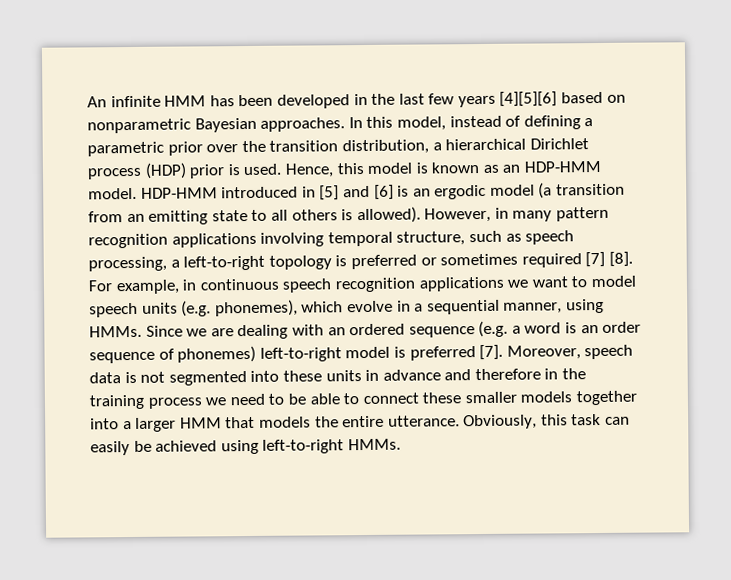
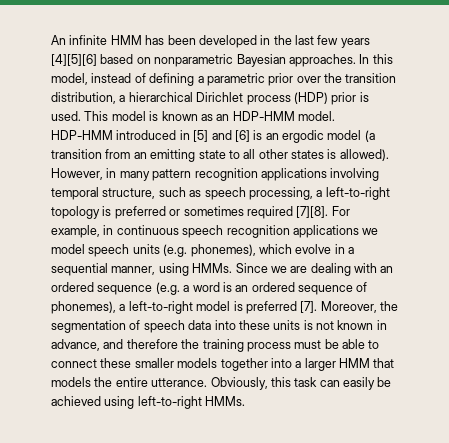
- Hence, this model is known as an HDP-HMM model.
+ This model is known as an HDP-HMM model.
- HDP-HMM introduced in [5] and [6] is an ergodic model (a transition from an emitting state to all others is allowed).
+ HDP-HMM introduced in [5] and [6] is an ergodic model (a transition from an emitting state to all other states is allowed).
- However, in many pattern recognition applications involving temporal structure, such as speech processing, a left-to-right topology is preferred or sometimes required [7] [8].
+ However, in many pattern recognition applications involving temporal structure, such as speech processing, a left-to-right topology is preferred or sometimes required [7][8].
- For example, in continuous speech recognition applications we want to model speech units (e.g. phonemes), which evolve in a sequential manner, using HMMs.
+ For example, in continuous speech recognition applications we model speech units (e.g. phonemes), which evolve in a sequential manner, using HMMs.
- Since we are dealing with an ordered sequence (e.g. a word is an order sequence of phonemes) left-to-right model is preferred [7].
+ Since we are dealing with an ordered sequence (e.g. a word is an ordered sequence of phonemes), a left-to-right model is preferred [7].
- Moreover, speech data is not segmented into these units in advance and therefore in the training process we need to be able to connect these smaller models together into a larger HMM that models the entire utterance.
+ Moreover, the segmentation of speech data into these units is not known in advance, and therefore the training process must be able to connect these smaller models together into a larger HMM that models the entire utterance.

